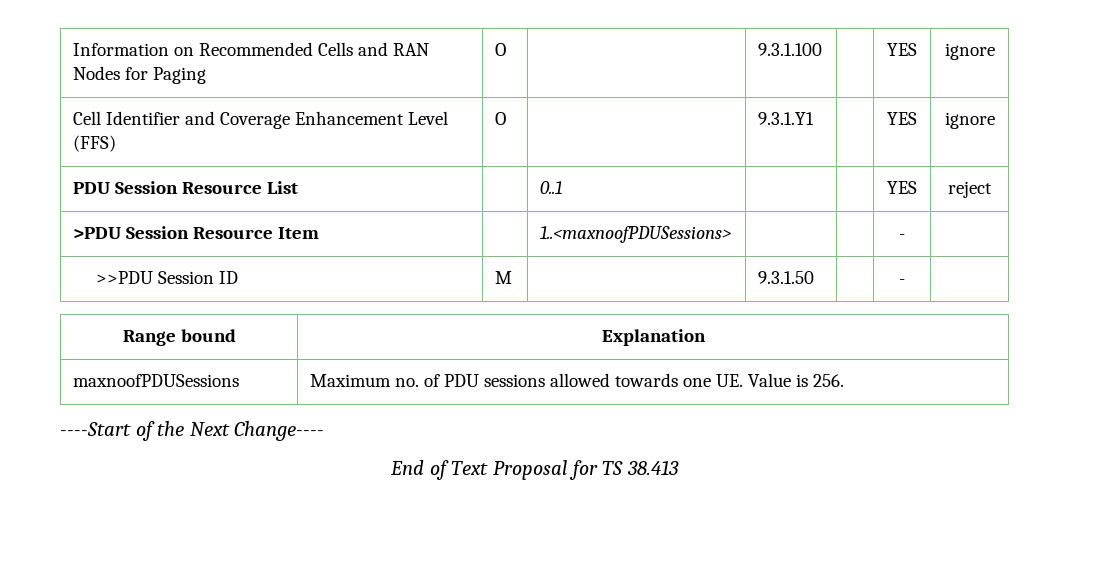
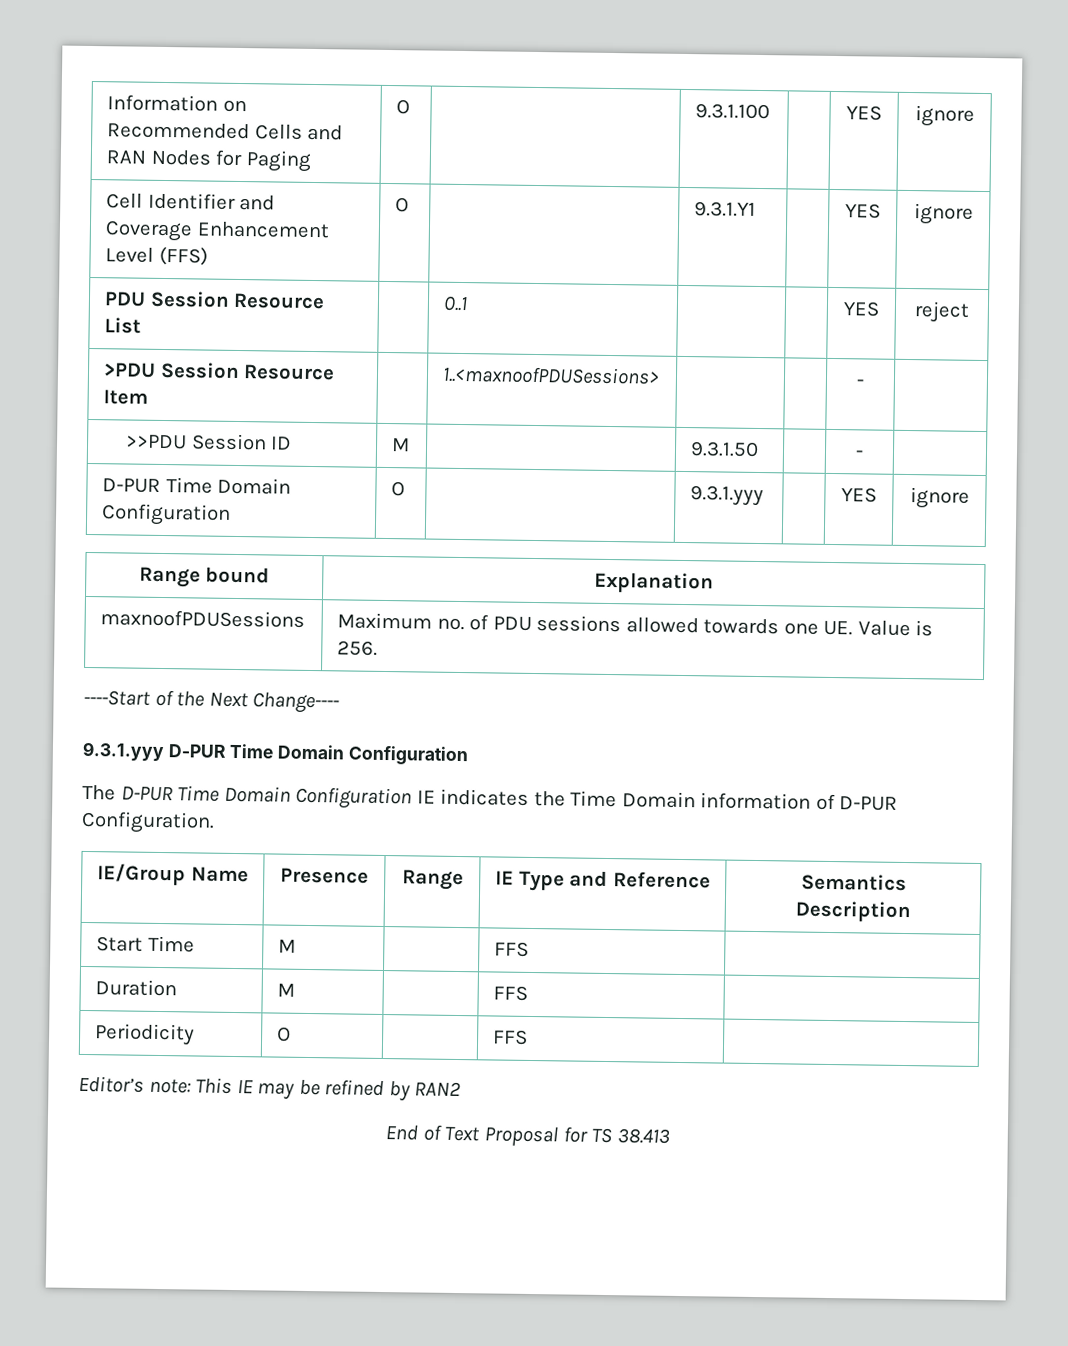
+ D-PUR Time Domain Configuration | O | | 9.3.1.yyy | | YES | ignore
+ 9.3.1.yyy D-PUR Time Domain Configuration
+ The D-PUR Time Domain Configuration IE indicates the Time Domain information of D-PUR Configuration.
+ IE/Group Name | Presence | Range | IE Type and Reference | Semantics Description
+ Start Time | M | | FFS |
+ Duration | M | | FFS |
+ Periodicity | O | | FFS |
+ Editor’s note: This IE may be refined by RAN2

